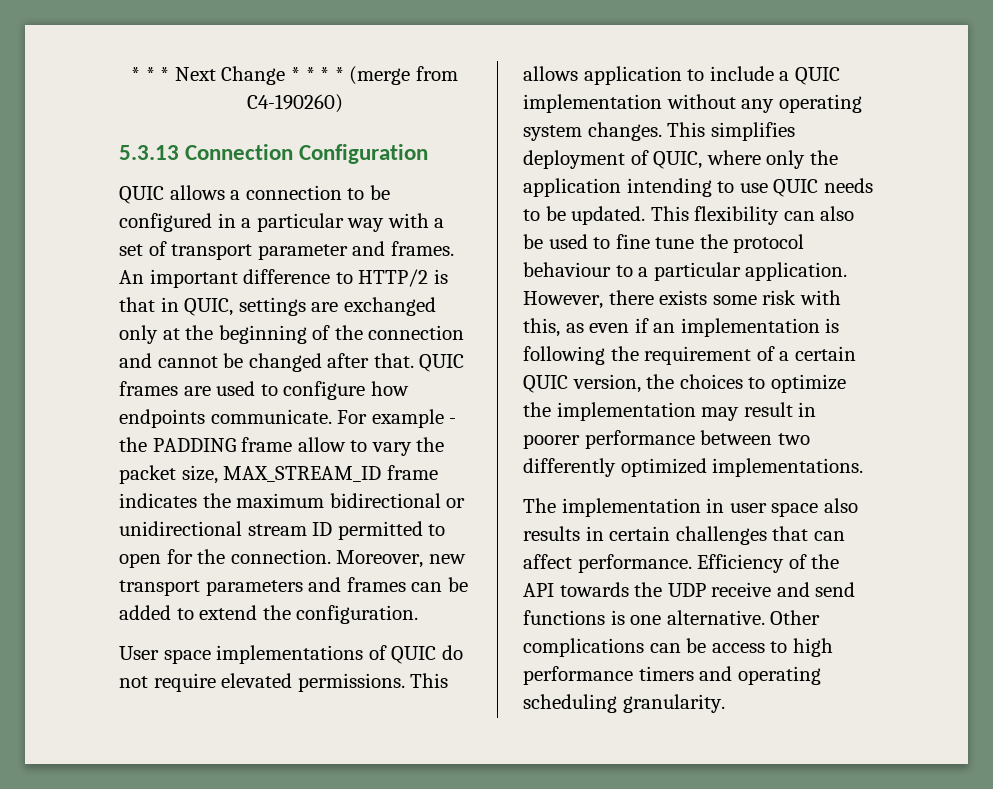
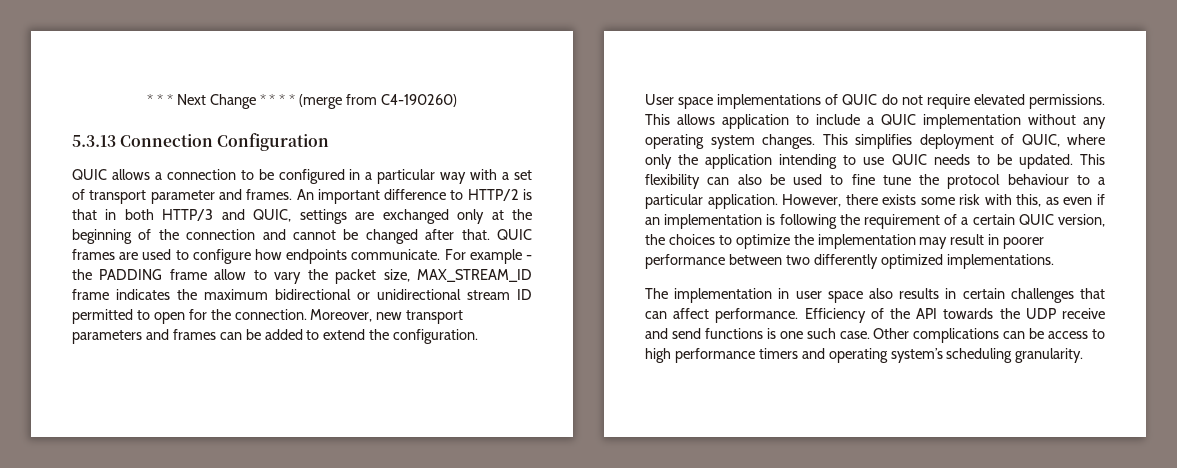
- An important difference to HTTP/2 is that in QUIC, settings are exchanged only at the beginning of the connection and cannot be changed after that.
+ An important difference to HTTP/2 is that in both HTTP/3 and QUIC, settings are exchanged only at the beginning of the connection and cannot be changed after that.
- Efficiency of the API towards the UDP receive and send functions is one alternative.
+ Efficiency of the API towards the UDP receive and send functions is one such case.
- Other complications can be access to high performance timers and operating scheduling granularity.
+ Other complications can be access to high performance timers and operating system’s scheduling granularity.

